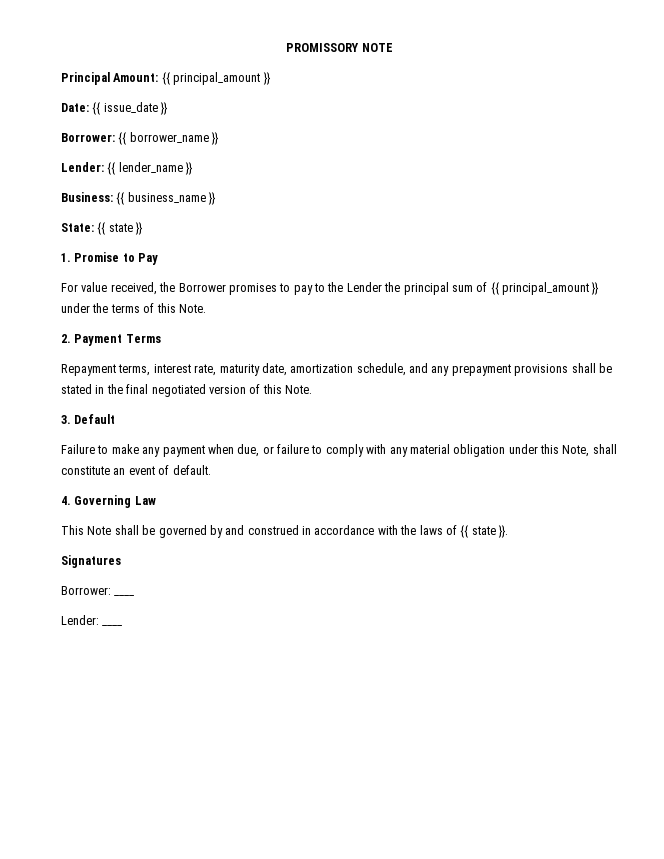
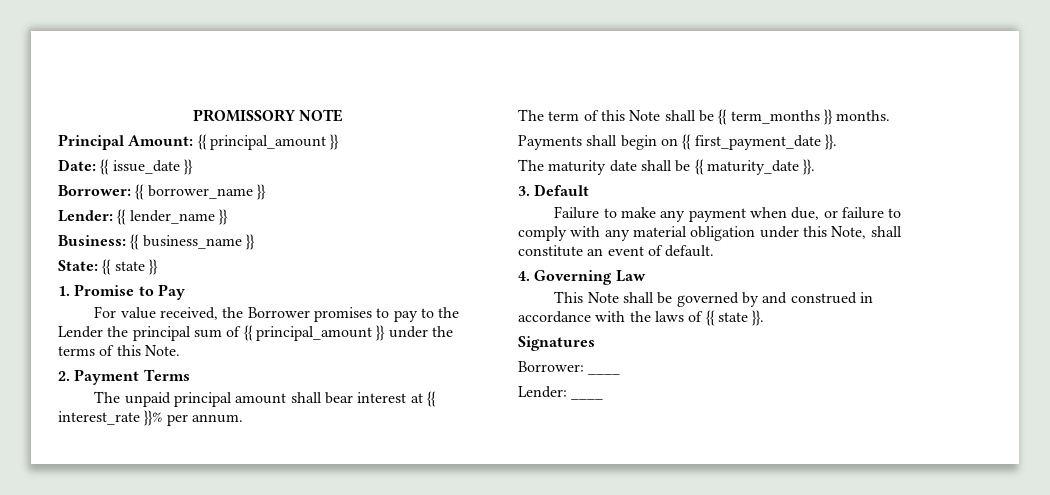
- Repayment terms, interest rate, maturity date, amortization schedule, and any prepayment provisions shall be stated in the final negotiated version of this Note.
+ The unpaid principal amount shall bear interest at {{ interest_rate }}% per annum.
+ The term of this Note shall be {{ term_months }} months.
+ Payments shall begin on {{ first_payment_date }}.
+ The maturity date shall be {{ maturity_date }}.

